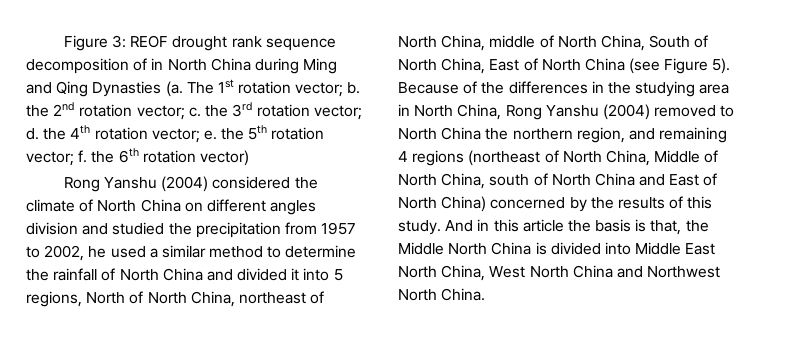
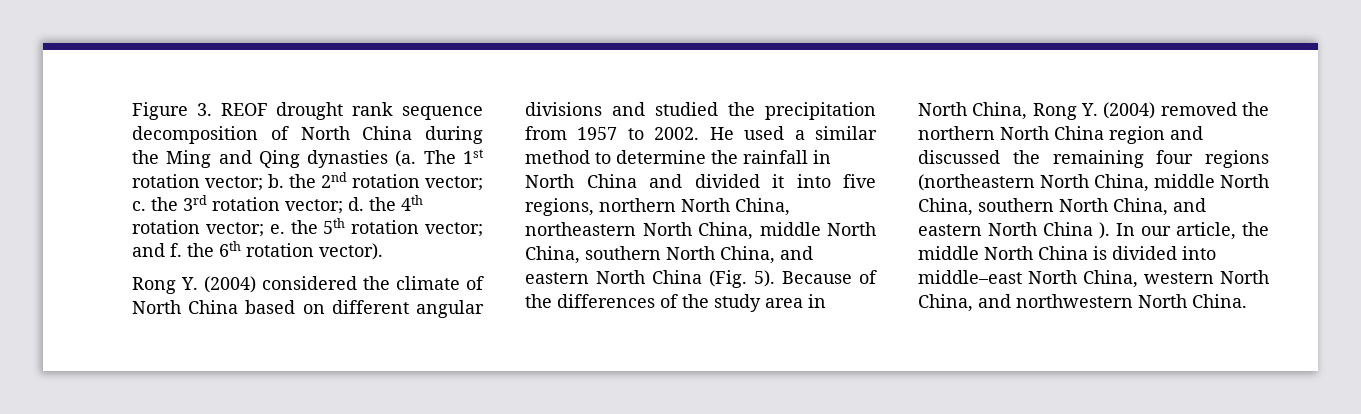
- Figure 3: REOF drought rank sequence decomposition of in North China during Ming and Qing Dynasties (a.
+ Figure 3. REOF drought rank sequence decomposition of North China during the Ming and Qing dynasties (a.
- The 1st rotation vector; b. the 2nd rotation vector; c. the 3rd rotation vector; d. the 4th rotation vector; e. the 5th rotation vector; f. the 6th rotation vector)
- Rong Yanshu (2004) considered the climate of North China on different angles division and studied the precipitation from 1957 to 2002, he used a similar method to determine the rainfall of North China and divided it into 5 regions, North of North China, northeast of North China, middle of North China, South of North China, East of North China (see Figure 5).
+ The 1st rotation vector; b. the 2nd rotation vector; c. the 3rd rotation vector; d. the 4th rotation vector; e. the 5th rotation vector; and f. the 6th rotation vector).
+ Rong Y. (2004) considered the climate of North China based on different angular divisions and studied the precipitation from 1957 to 2002. He used a similar method to determine the rainfall in North China and divided it into five regions, northern North China, northeastern North China, middle North China, southern North China, and eastern North China (Fig. 5).
- Because of the differences in the studying area in North China, Rong Yanshu (2004) removed to North China the northern region, and remaining 4 regions (northeast of North China, Middle of North China, south of North China and East of North China) concerned by the results of this study. And in this article the basis is that, the Middle North China is divided into Middle East North China, West North China and Northwest North China.
+ Because of the differences of the study area in North China, Rong Y. (2004) removed the northern North China region and discussed the remaining four regions (northeastern North China, middle North China, southern North China, and eastern North China ). In our article, the middle North China is divided into middle–east North China, western North China, and northwestern North China.

